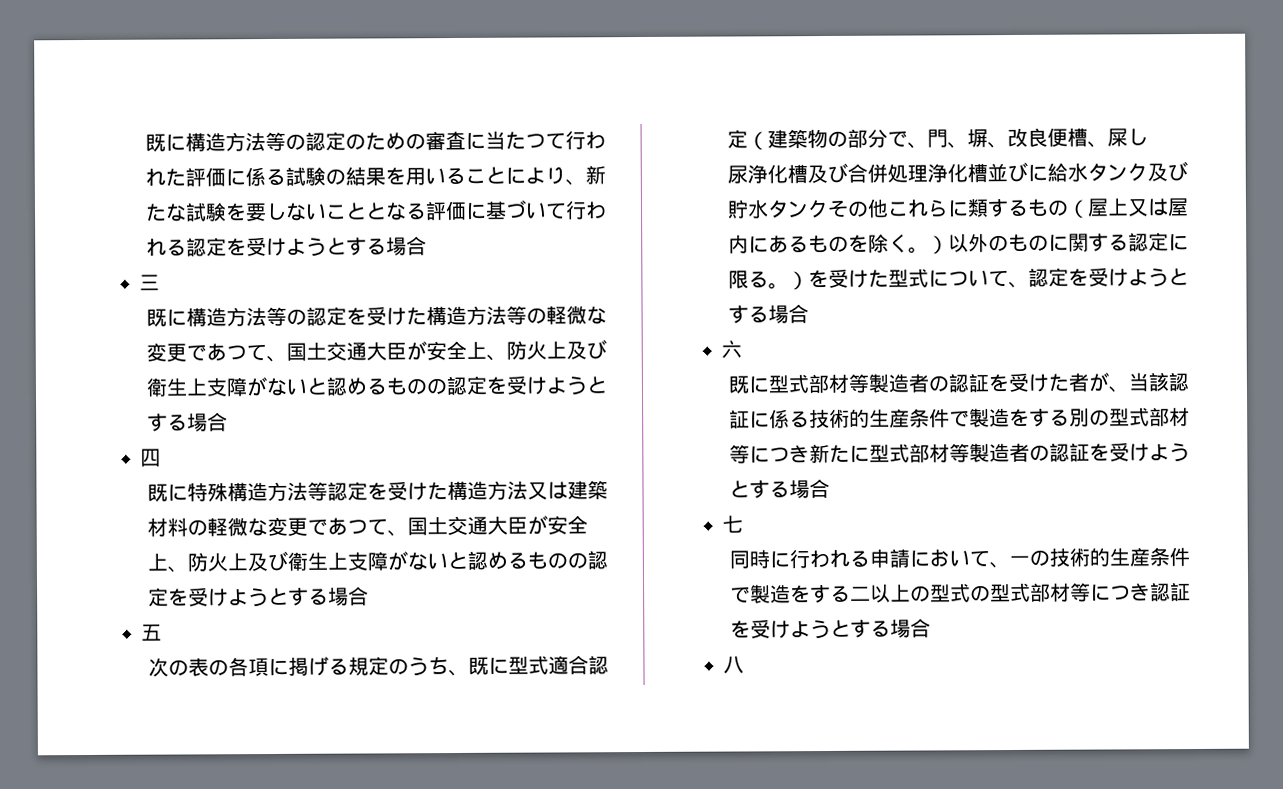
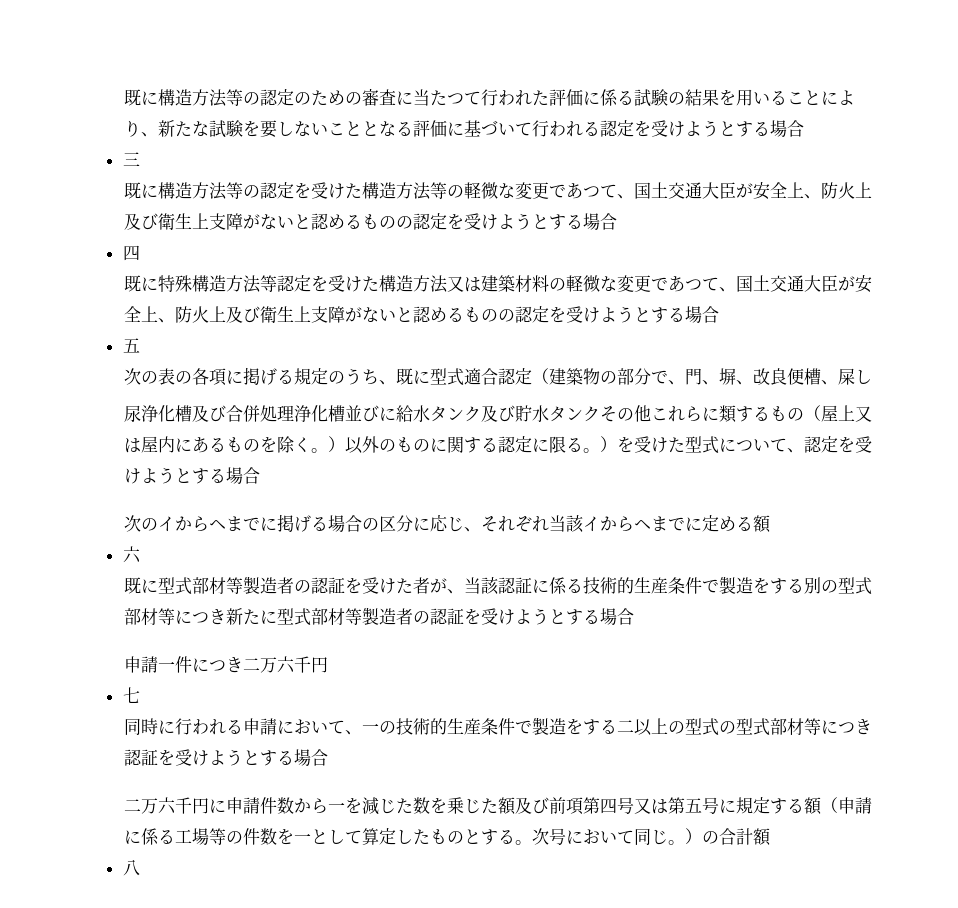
+ 次のイからヘまでに掲げる場合の区分に応じ、それぞれ当該イからヘまでに定める額
+ 申請一件につき二万六千円
+ 二万六千円に申請件数から一を減じた数を乗じた額及び前項第四号又は第五号に規定する額（申請に係る工場等の件数を一として算定したものとする。次号において同じ。）の合計額

